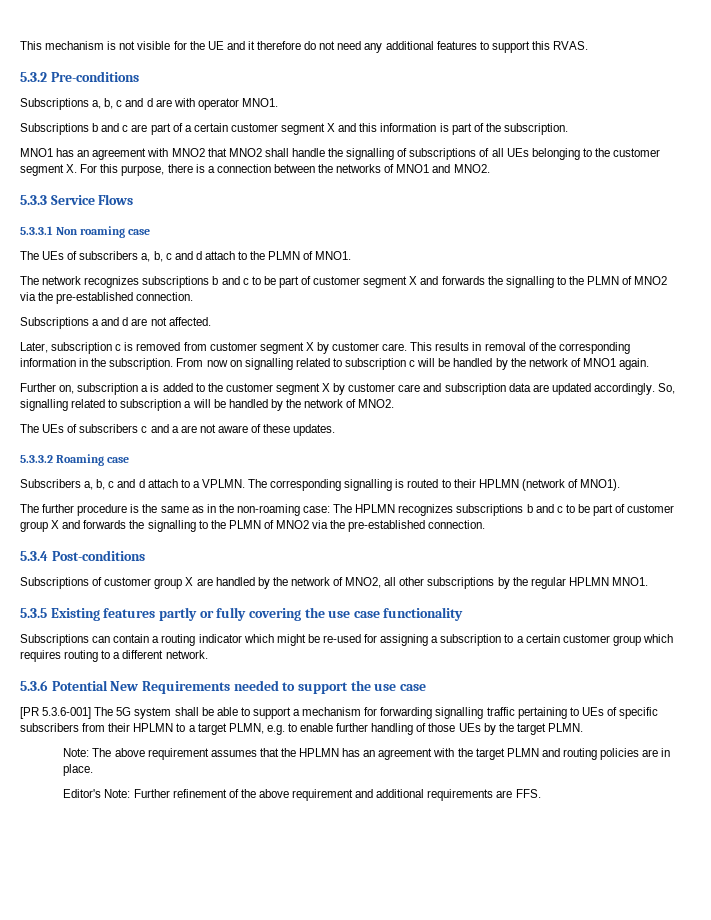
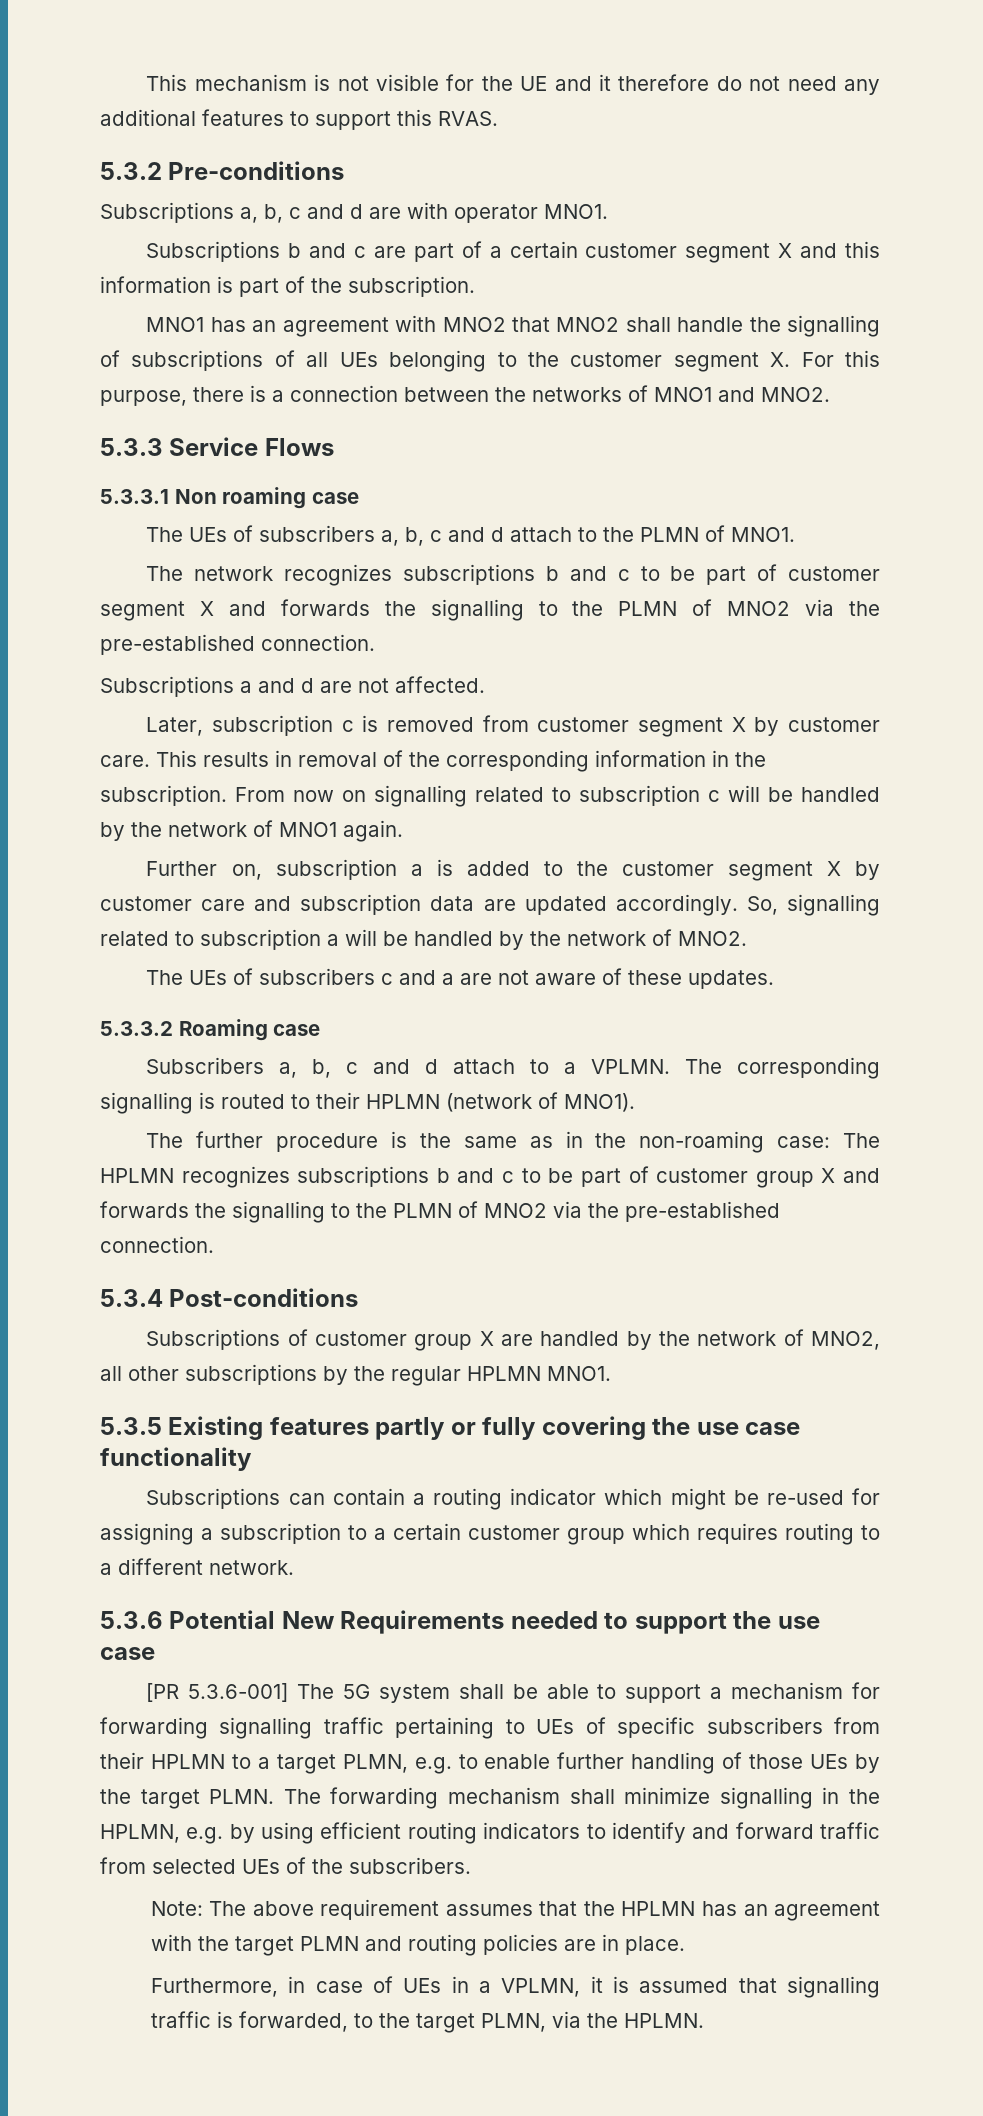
+ The forwarding mechanism shall minimize signalling in the HPLMN, e.g. by using efficient routing indicators to identify and forward traffic from selected UEs of the subscribers.
- Editor's Note: Further refinement of the above requirement and additional requirements are FFS.
+ Furthermore, in case of UEs in a VPLMN, it is assumed that signalling traffic is forwarded, to the target PLMN, via the HPLMN.

